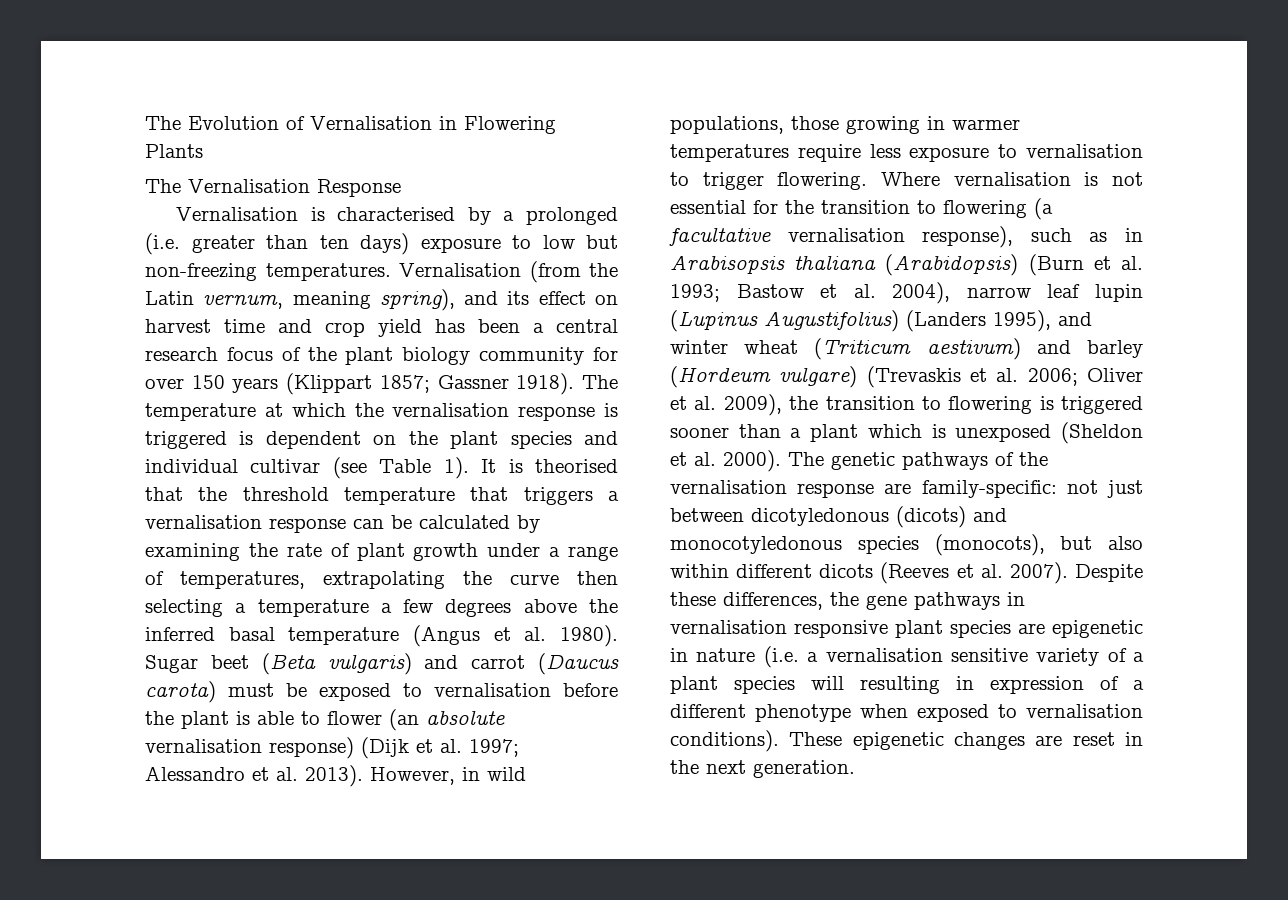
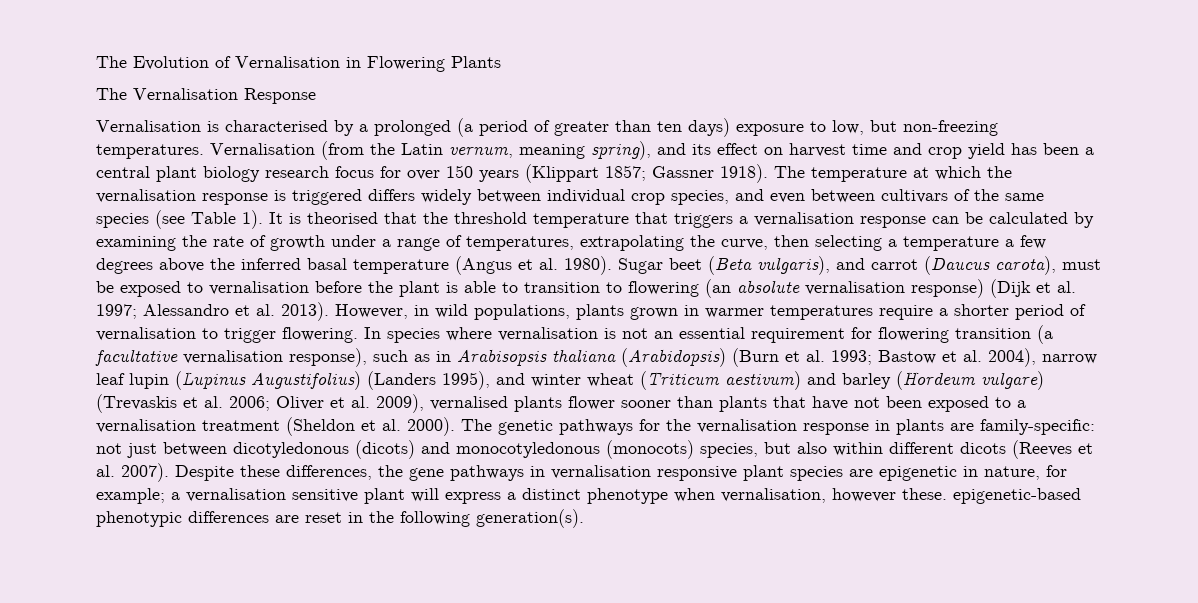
- Vernalisation is characterised by a prolonged (i.e. greater than ten days) exposure to low but non-freezing temperatures.
+ Vernalisation is characterised by a prolonged (a period of greater than ten days) exposure to low, but non-freezing temperatures.
- Vernalisation (from the Latin vernum, meaning spring), and its effect on harvest time and crop yield has been a central research focus of the plant biology community for over 150 years (Klippart 1857; Gassner 1918).
+ Vernalisation (from the Latin vernum, meaning spring), and its effect on harvest time and crop yield has been a central plant biology research focus for over 150 years (Klippart 1857; Gassner 1918).
- The temperature at which the vernalisation response is triggered is dependent on the plant species and individual cultivar (see Table 1).
+ The temperature at which the vernalisation response is triggered differs widely between individual crop species, and even between cultivars of the same species (see Table 1).
- It is theorised that the threshold temperature that triggers a vernalisation response can be calculated by examining the rate of plant growth under a range of temperatures, extrapolating the curve then selecting a temperature a few degrees above the inferred basal temperature (Angus et al. 1980).
+ It is theorised that the threshold temperature that triggers a vernalisation response can be calculated by examining the rate of growth under a range of temperatures, extrapolating the curve, then selecting a temperature a few degrees above the inferred basal temperature (Angus et al. 1980).
- Sugar beet (Beta vulgaris) and carrot (Daucus carota) must be exposed to vernalisation before the plant is able to flower (an absolute vernalisation response) (Dijk et al. 1997; Alessandro et al. 2013).
+ Sugar beet (Beta vulgaris), and carrot (Daucus carota), must be exposed to vernalisation before the plant is able to transition to flowering (an absolute vernalisation response) (Dijk et al. 1997; Alessandro et al. 2013).
- However, in wild populations, those growing in warmer temperatures require less exposure to vernalisation to trigger flowering. Where vernalisation is not essential for the transition to flowering (a facultative vernalisation response), such as in Arabisopsis thaliana (Arabidopsis) (Burn et al. 1993; Bastow et al. 2004), narrow leaf lupin (Lupinus Augustifolius) (Landers 1995), and winter wheat (Triticum aestivum) and barley (Hordeum vulgare) (Trevaskis et al. 2006; Oliver et al. 2009), the transition to flowering is triggered sooner than a plant which is unexposed (Sheldon et al. 2000).
+ However, in wild populations, plants grown in warmer temperatures require a shorter period of vernalisation to trigger flowering. In species where vernalisation is not an essential requirement for flowering transition (a facultative vernalisation response), such as in Arabisopsis thaliana (Arabidopsis) (Burn et al. 1993; Bastow et al. 2004), narrow leaf lupin (Lupinus Augustifolius) (Landers 1995), and winter wheat (Triticum aestivum) and barley (Hordeum vulgare) (Trevaskis et al. 2006; Oliver et al. 2009), vernalised plants flower sooner than plants that have not been exposed to a vernalisation treatment (Sheldon et al. 2000).
- The genetic pathways of the vernalisation response are family-specific: not just between dicotyledonous (dicots) and monocotyledonous species (monocots), but also within different dicots (Reeves et al. 2007).
+ The genetic pathways for the vernalisation response in plants are family-specific: not just between dicotyledonous (dicots) and monocotyledonous (monocots) species, but also within different dicots (Reeves et al. 2007).
- Despite these differences, the gene pathways in vernalisation responsive plant species are epigenetic in nature (i.e. a vernalisation sensitive variety of a plant species will resulting in expression of a different phenotype when exposed to vernalisation conditions). These epigenetic changes are reset in the next generation.
+ Despite these differences, the gene pathways in vernalisation responsive plant species are epigenetic in nature, for example; a vernalisation sensitive plant will express a distinct phenotype when vernalisation, however these. epigenetic-based phenotypic differences are reset in the following generation(s).

